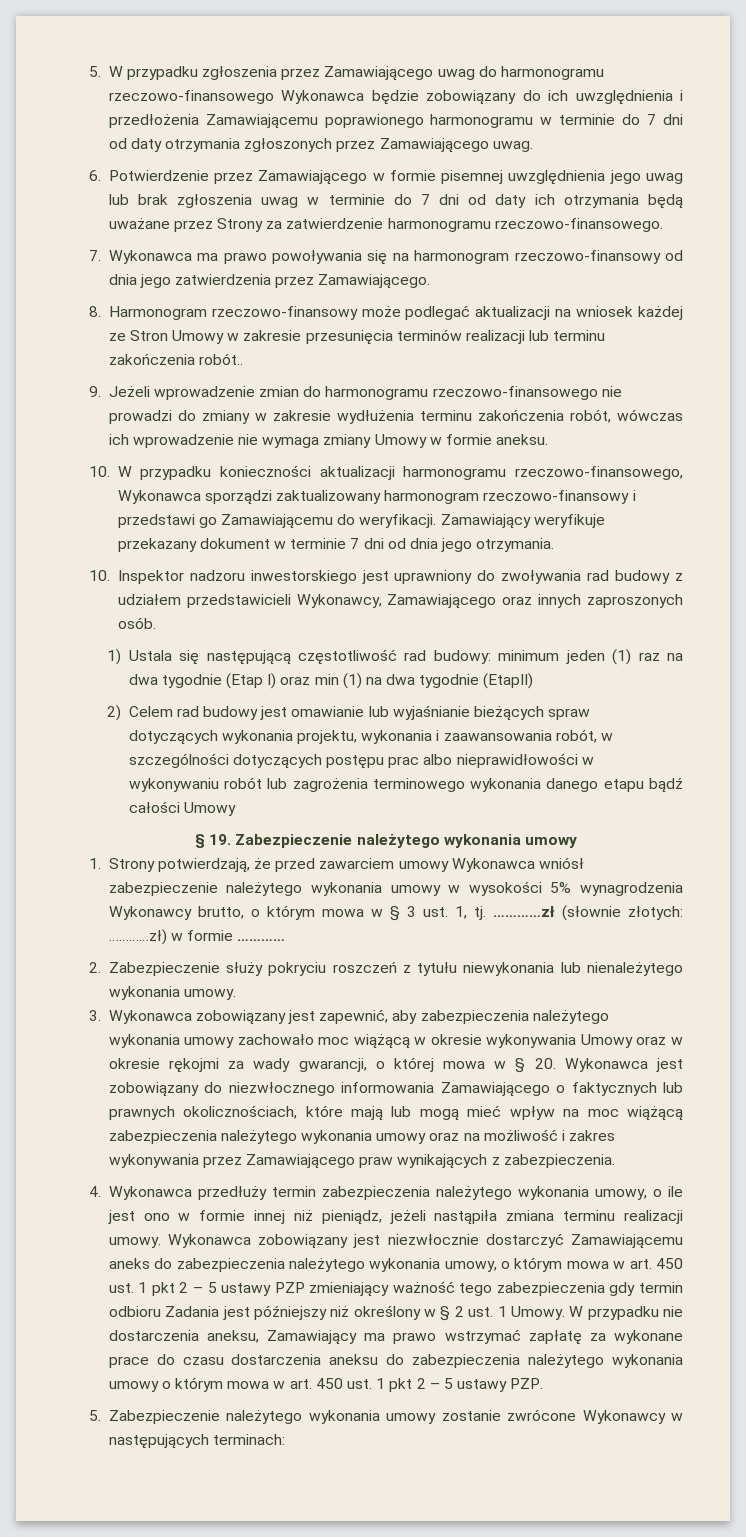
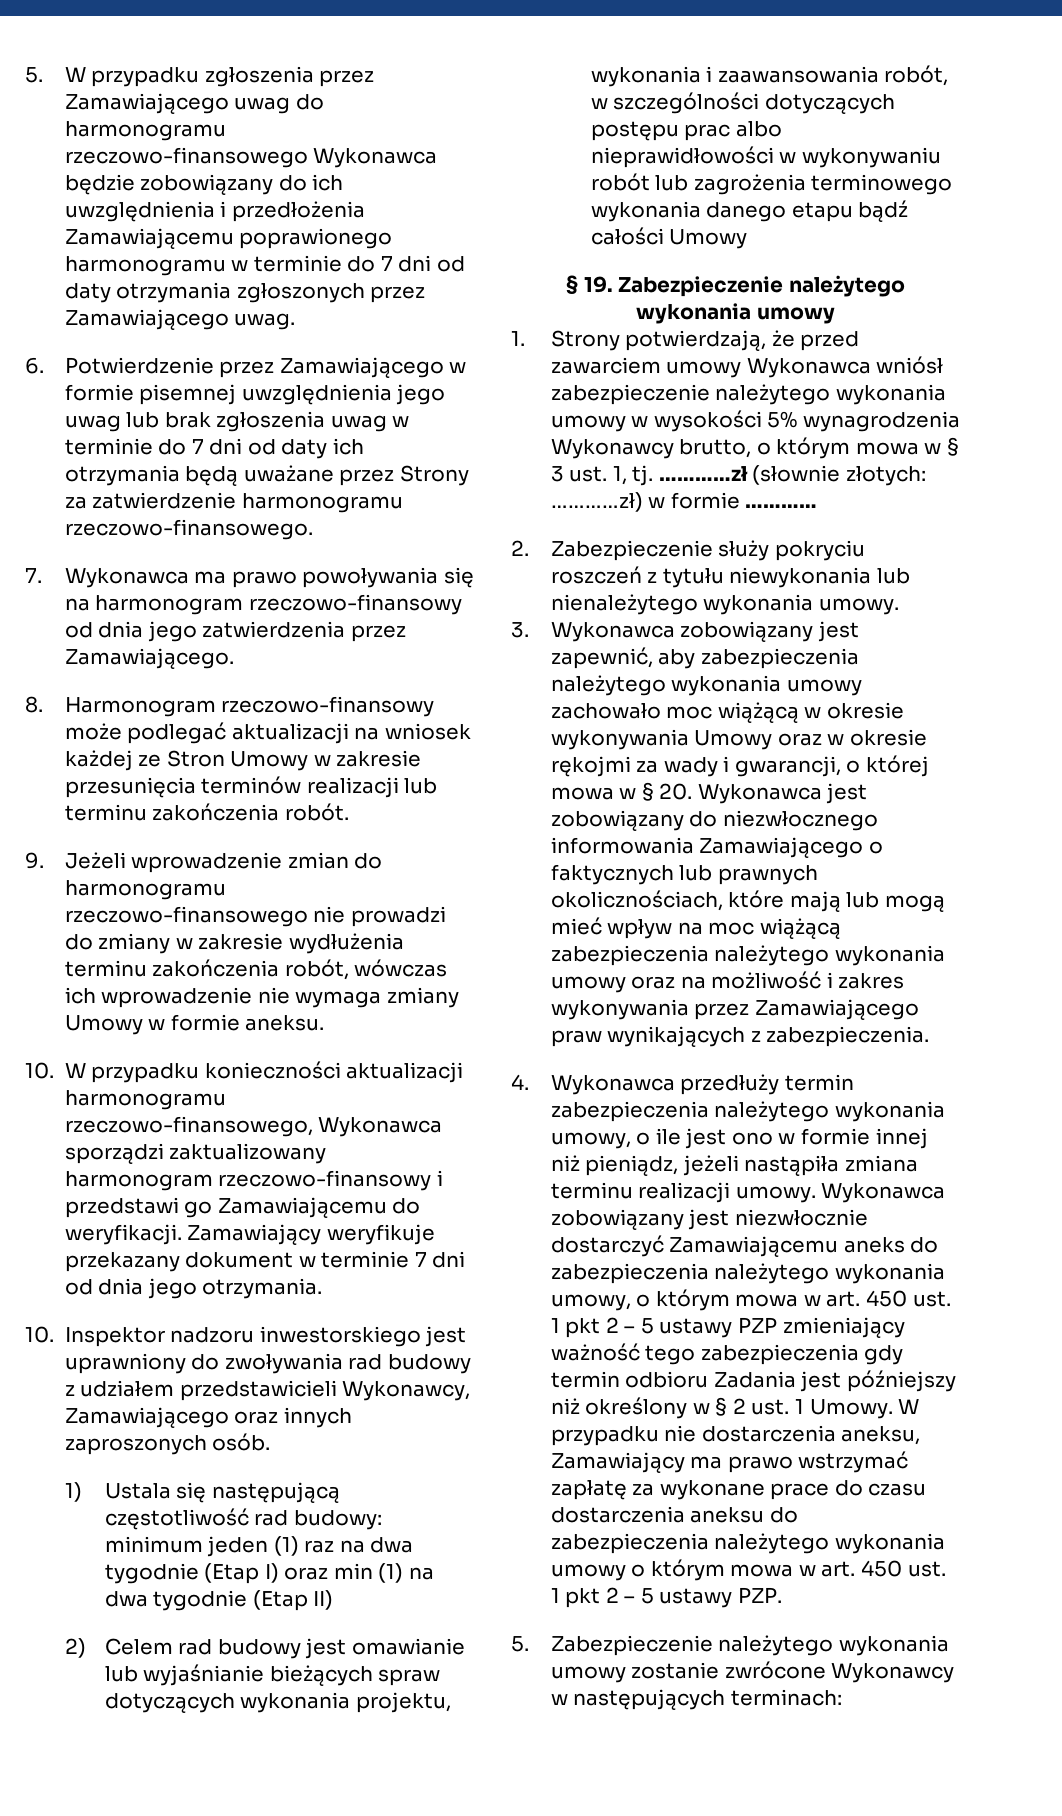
- 8. Harmonogram rzeczowo-finansowy może podlegać aktualizacji na wniosek każdej ze Stron Umowy w zakresie przesunięcia terminów realizacji lub terminu zakończenia robót..
+ 8. Harmonogram rzeczowo-finansowy może podlegać aktualizacji na wniosek każdej ze Stron Umowy w zakresie przesunięcia terminów realizacji lub terminu zakończenia robót.
- 1) Ustala się następującą częstotliwość rad budowy: minimum jeden (1) raz na dwa tygodnie (Etap I) oraz min (1) na dwa tygodnie (EtapII)
+ 1) Ustala się następującą częstotliwość rad budowy: minimum jeden (1) raz na dwa tygodnie (Etap I) oraz min (1) na dwa tygodnie (Etap II)
- 3. Wykonawca zobowiązany jest zapewnić, aby zabezpieczenia należytego wykonania umowy zachowało moc wiążącą w okresie wykonywania Umowy oraz w okresie rękojmi za wady gwarancji, o której mowa w § 20. Wykonawca jest zobowiązany do niezwłocznego informowania Zamawiającego o faktycznych lub prawnych okolicznościach, które mają lub mogą mieć wpływ na moc wiążącą zabezpieczenia należytego wykonania umowy oraz na możliwość i zakres wykonywania przez Zamawiającego praw wynikających z zabezpieczenia.
+ 3. Wykonawca zobowiązany jest zapewnić, aby zabezpieczenia należytego wykonania umowy zachowało moc wiążącą w okresie wykonywania Umowy oraz w okresie rękojmi za wady i gwarancji, o której mowa w § 20. Wykonawca jest zobowiązany do niezwłocznego informowania Zamawiającego o faktycznych lub prawnych okolicznościach, które mają lub mogą mieć wpływ na moc wiążącą zabezpieczenia należytego wykonania umowy oraz na możliwość i zakres wykonywania przez Zamawiającego praw wynikających z zabezpieczenia.

